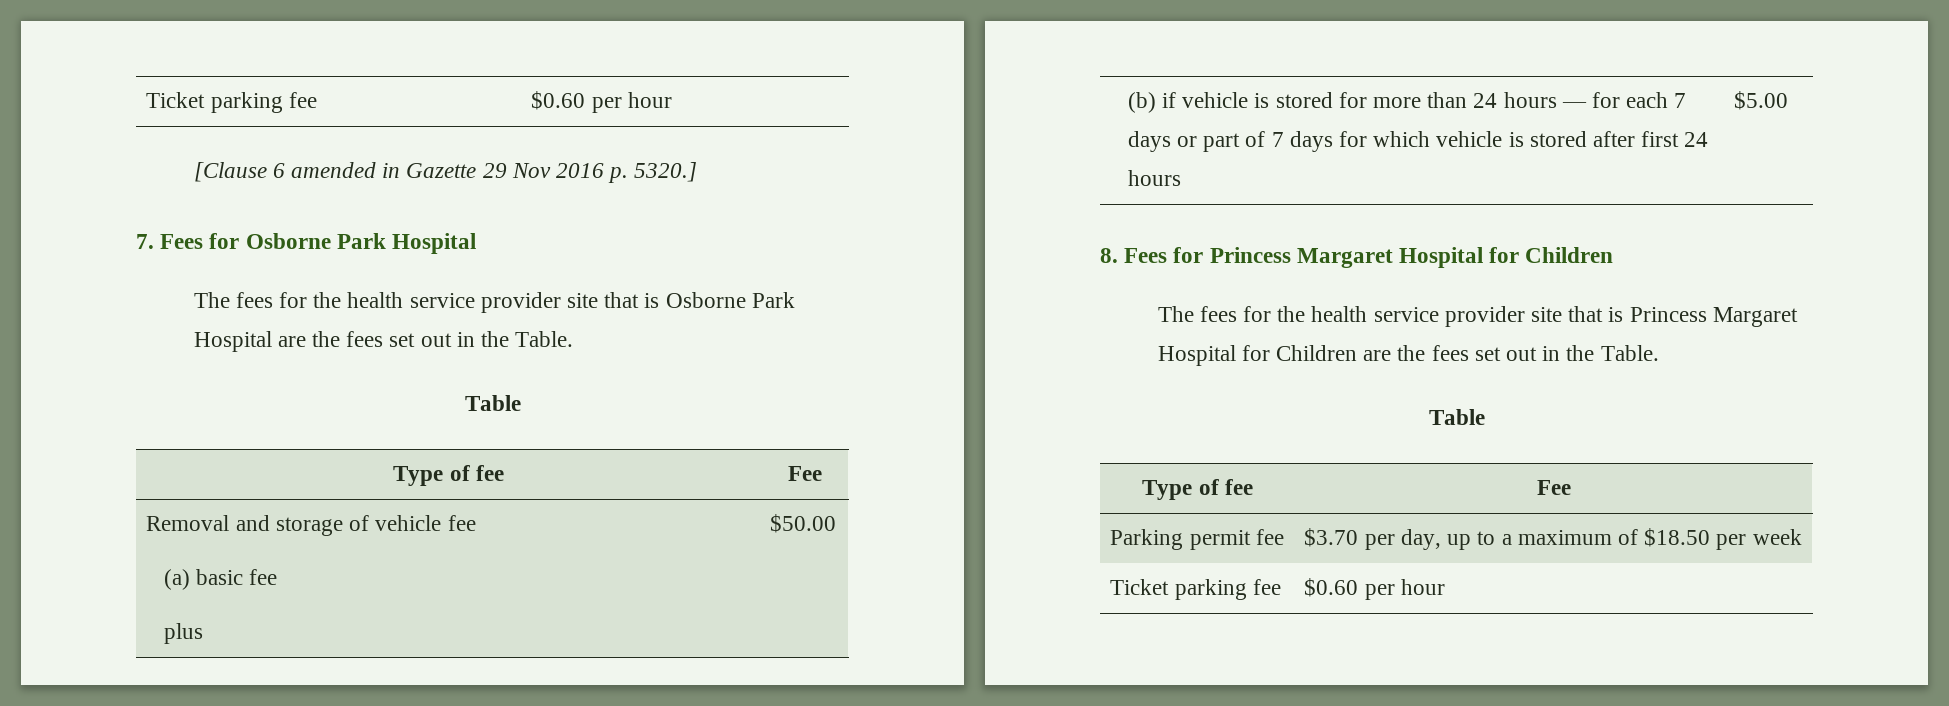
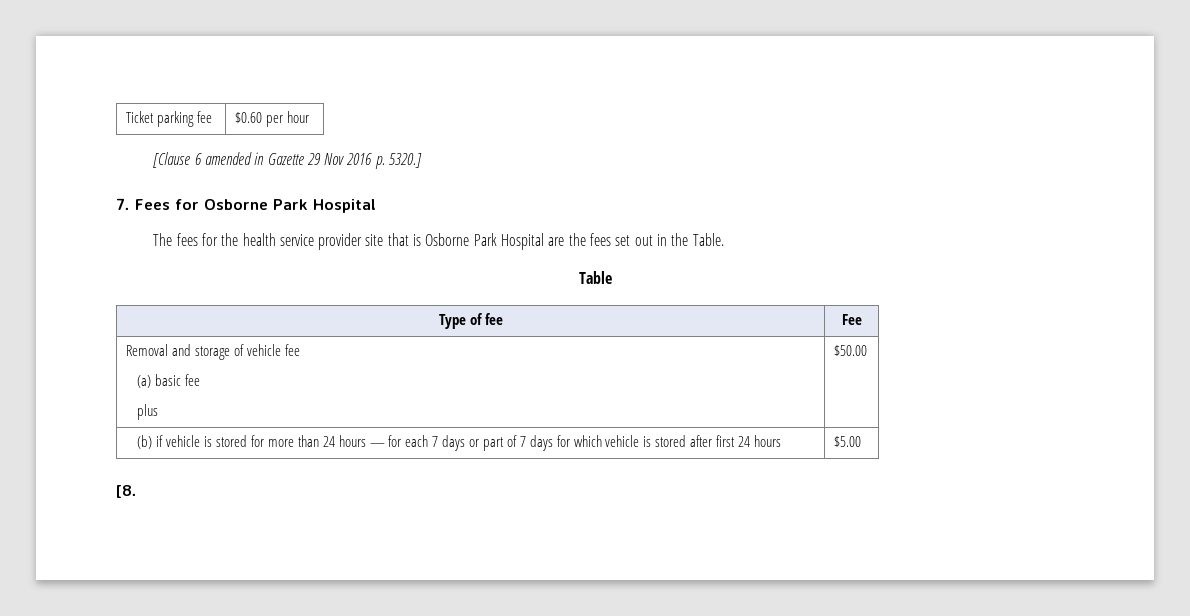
- 8. Fees for Princess Margaret Hospital for Children
- The fees for the health service provider site that is Princess Margaret Hospital for Children are the fees set out in the Table.
- Table
- Type of fee | Fee
- Parking permit fee | $3.70 per day, up to a maximum of $18.50 per week
- Ticket parking fee | $0.60 per hour
+ [8.

